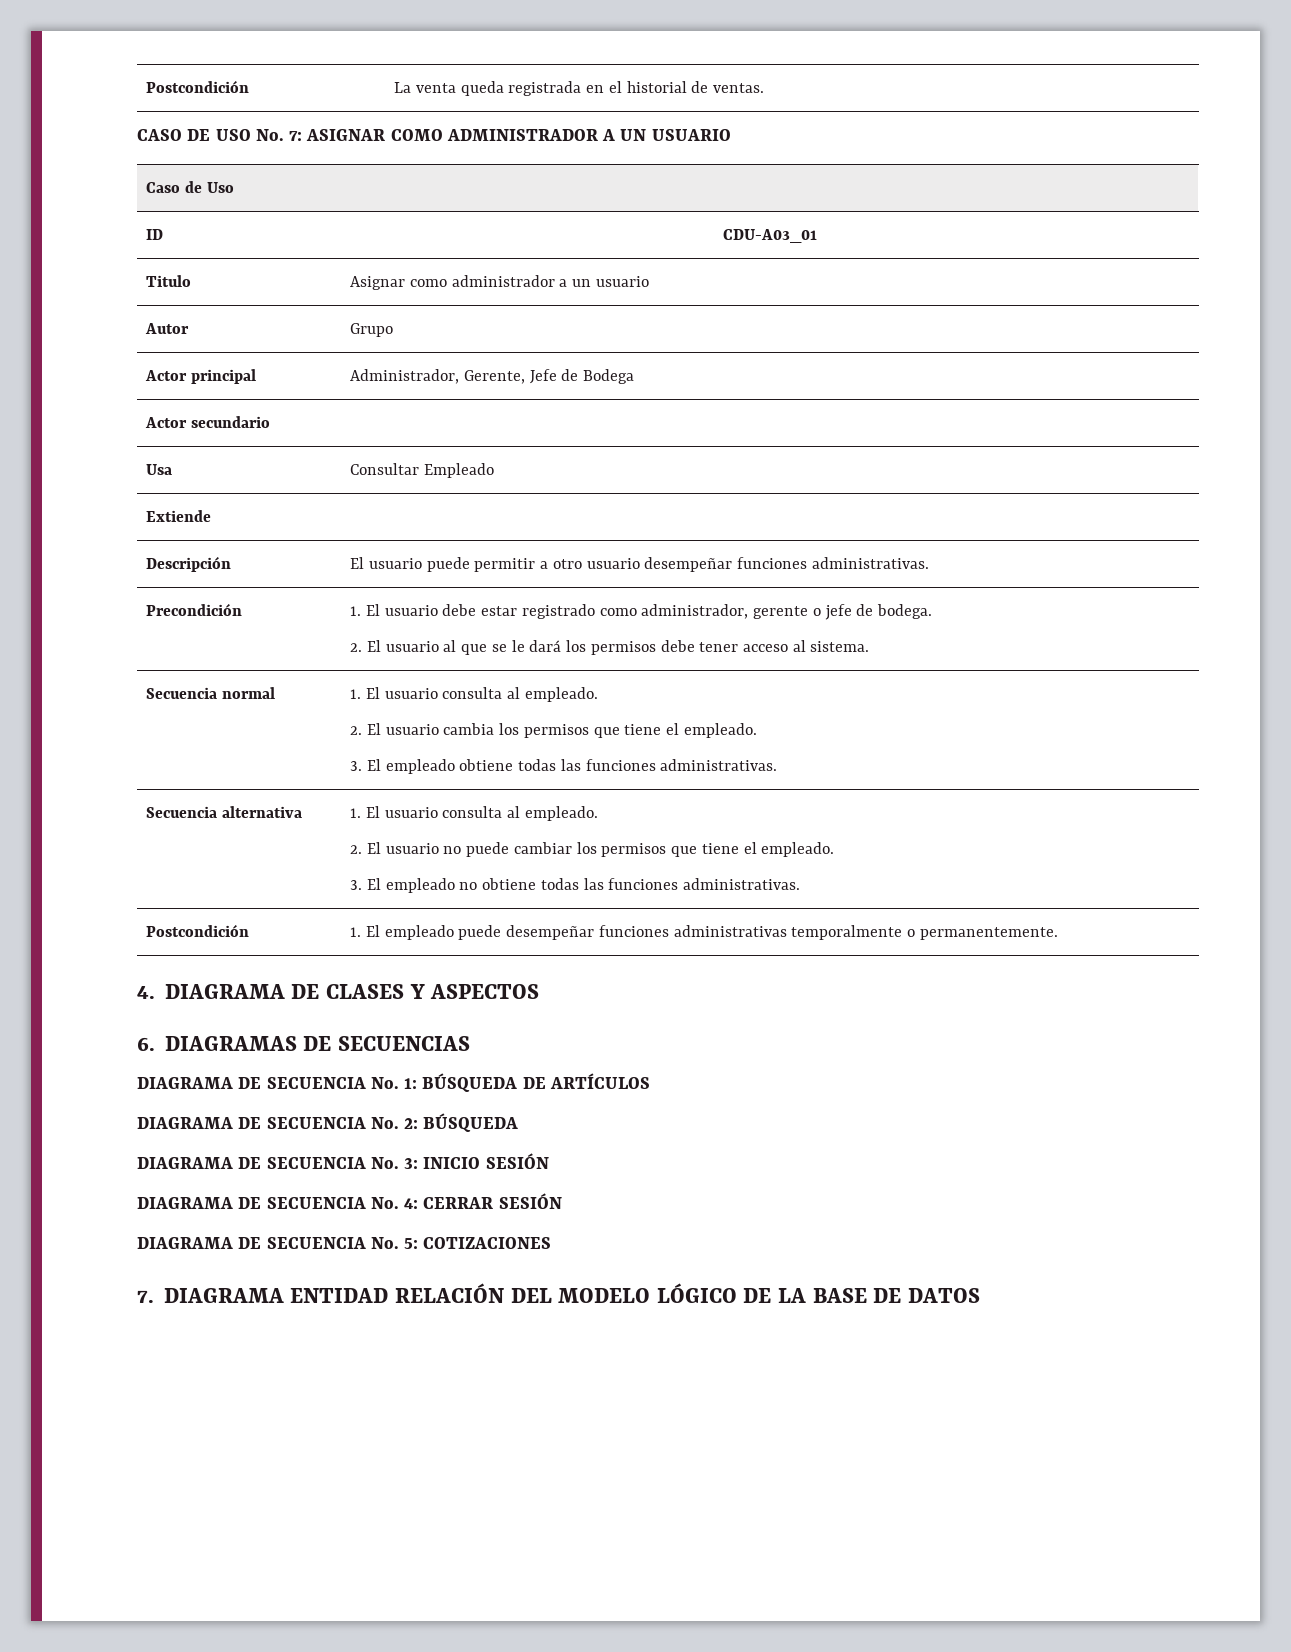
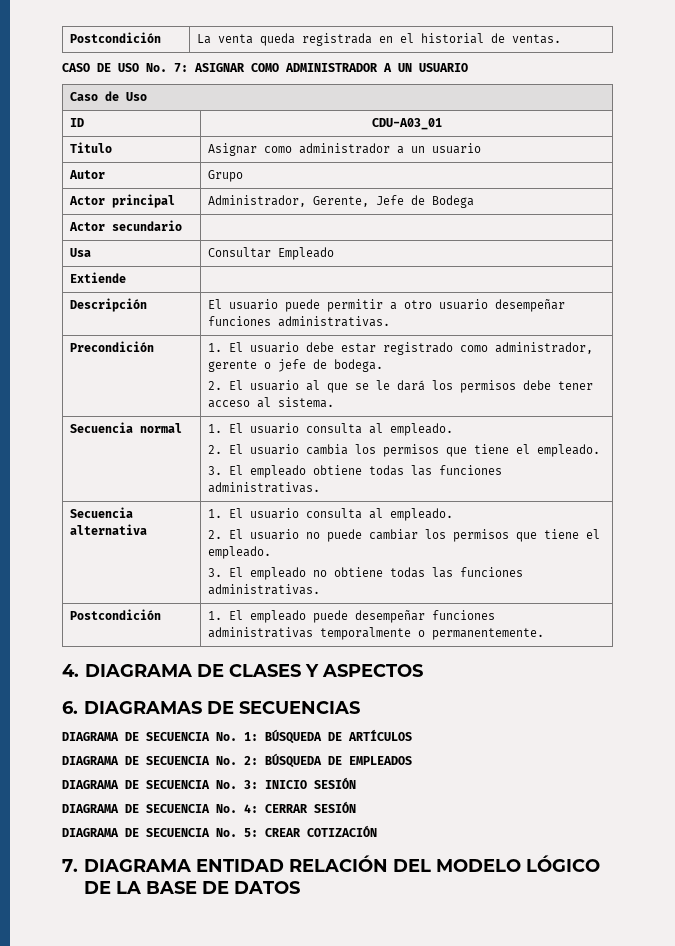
- DIAGRAMA DE SECUENCIA No. 2: BÚSQUEDA
+ DIAGRAMA DE SECUENCIA No. 2: BÚSQUEDA DE EMPLEADOS
- DIAGRAMA DE SECUENCIA No. 5: COTIZACIONES
+ DIAGRAMA DE SECUENCIA No. 5: CREAR COTIZACIÓN

